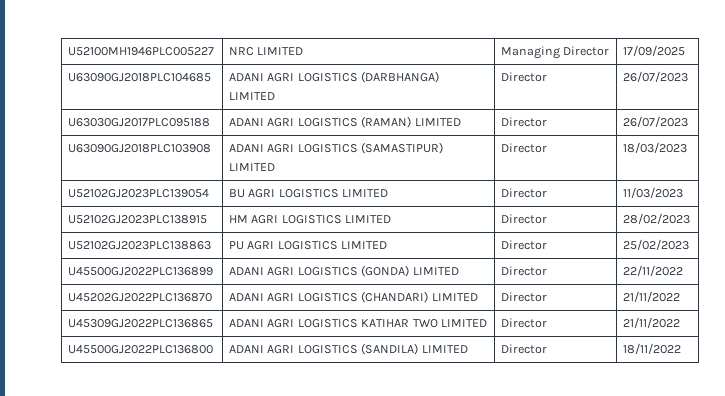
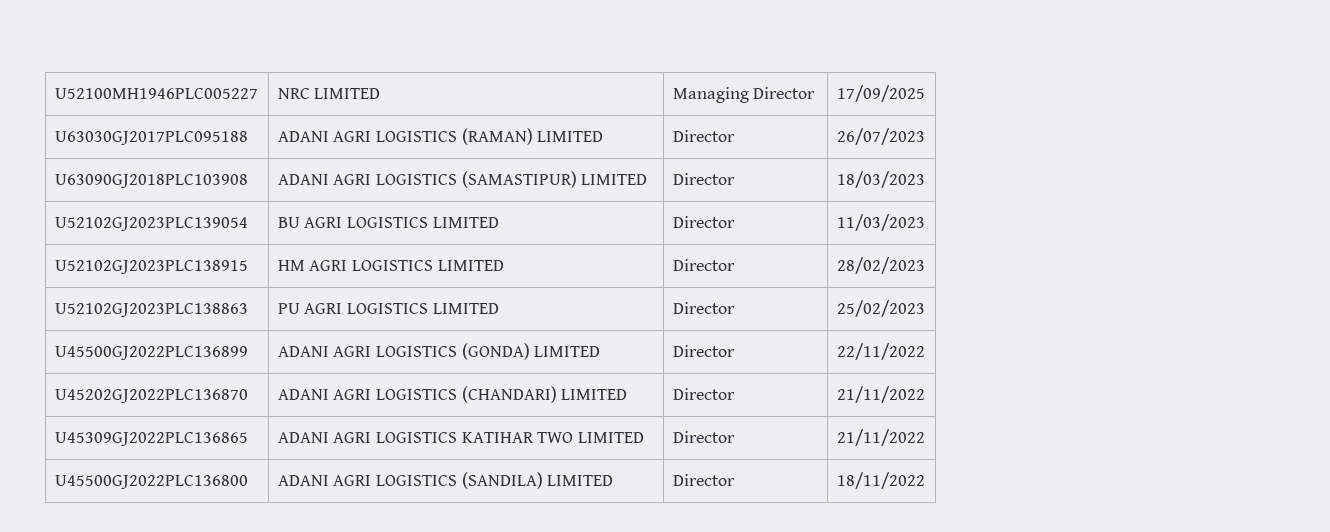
- U63090GJ2018PLC104685 | ADANI AGRI LOGISTICS (DARBHANGA) LIMITED | Director | 26/07/2023

